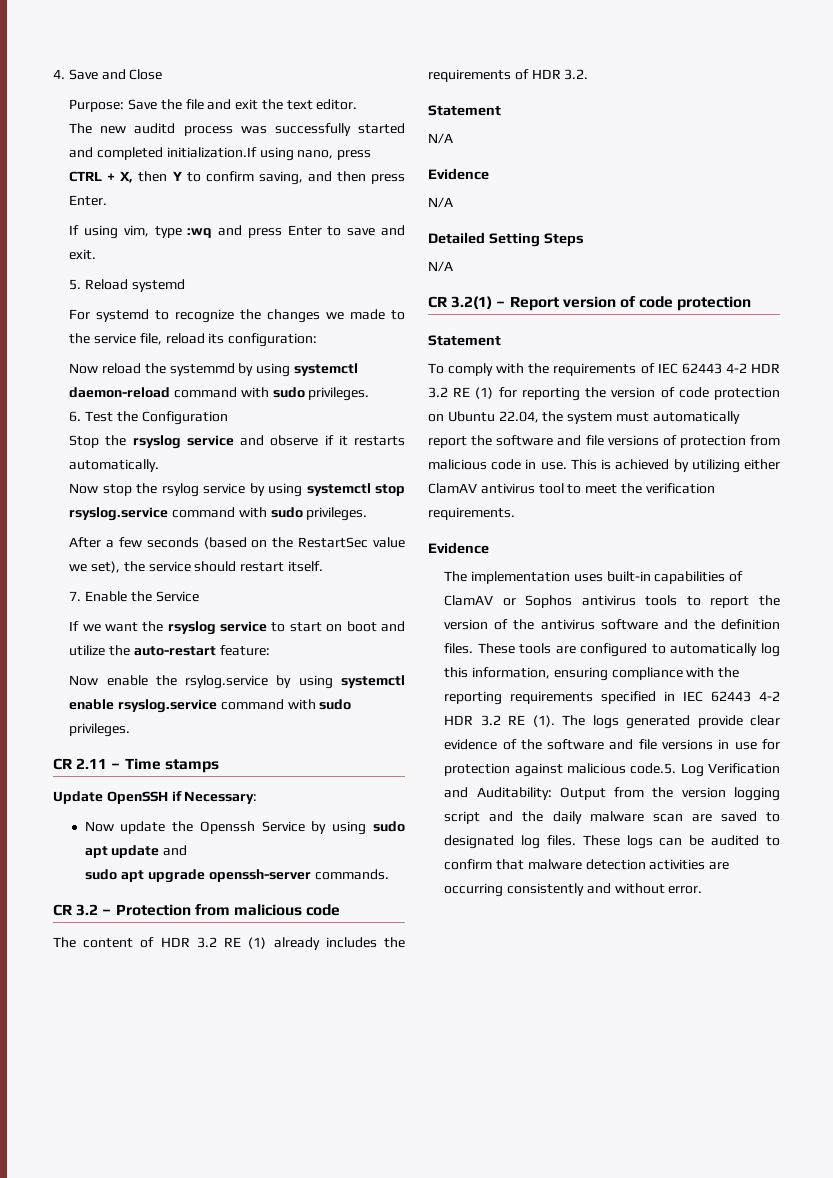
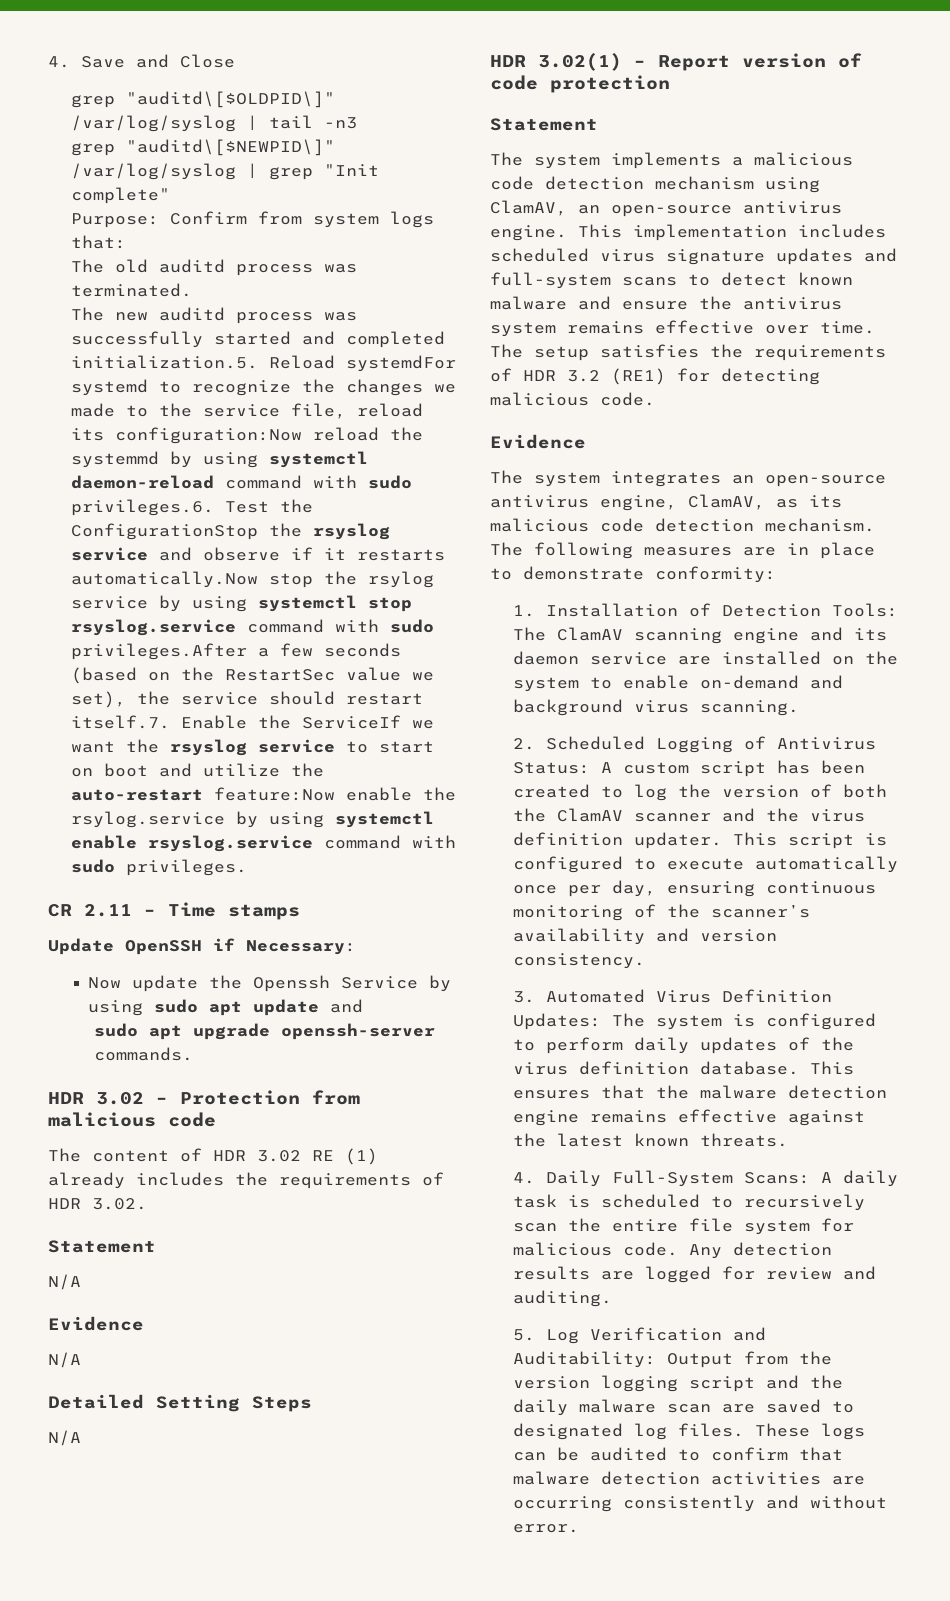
- Purpose: Save the file and exit the text editor.
+ grep "auditd\[$OLDPID\]" /var/log/syslog | tail -n3
+ grep "auditd\[$NEWPID\]" /var/log/syslog | grep "Init complete"
+ Purpose: Confirm from system logs that:
+ The old auditd process was terminated.
- The new auditd process was successfully started and completed initialization.If using nano, press CTRL + X, then Y to confirm saving, and then press Enter.
- If using vim, type :wq and press Enter to save and exit.
- 5. Reload systemd
- For systemd to recognize the changes we made to the service file, reload its configuration:
- Now reload the systemmd by using systemctl daemon-reload command with sudo privileges.
- 6. Test the Configuration
- Stop the rsyslog service and observe if it restarts automatically.
- Now stop the rsylog service by using systemctl stop rsyslog.service command with sudo privileges.
- After a few seconds (based on the RestartSec value we set), the service should restart itself.
- 7. Enable the Service
- If we want the rsyslog service to start on boot and utilize the auto-restart feature:
- Now enable the rsylog.service by using systemctl enable rsyslog.service command with sudo privileges.
+ The new auditd process was successfully started and completed initialization.5. Reload systemdFor systemd to recognize the changes we made to the service file, reload its configuration:Now reload the systemmd by using systemctl daemon-reload command with sudo privileges.6. Test the ConfigurationStop the rsyslog service and observe if it restarts automatically.Now stop the rsylog service by using systemctl stop rsyslog.service command with sudo privileges.After a few seconds (based on the RestartSec value we set), the service should restart itself.7. Enable the ServiceIf we want the rsyslog service to start on boot and utilize the auto-restart feature:Now enable the rsylog.service by using systemctl enable rsyslog.service command with sudo privileges.
- CR 3.2 – Protection from malicious code
+ HDR 3.02 – Protection from malicious code
- The content of HDR 3.2 RE (1) already includes the requirements of HDR 3.2.
+ The content of HDR 3.02 RE (1) already includes the requirements of HDR 3.02.
- CR 3.2(1) – Report version of code protection
+ HDR 3.02(1) – Report version of code protection
- To comply with the requirements of IEC 62443 4-2 HDR 3.2 RE (1) for reporting the version of code protection on Ubuntu 22.04, the system must automatically report the software and file versions of protection from malicious code in use. This is achieved by utilizing either ClamAV antivirus tool to meet the verification requirements.
+ The system implements a malicious code detection mechanism using ClamAV, an open-source antivirus engine. This implementation includes scheduled virus signature updates and full-system scans to detect known malware and ensure the antivirus system remains effective over time. The setup satisfies the requirements of HDR 3.2 (RE1) for detecting malicious code.
  Evidence
- The implementation uses built-in capabilities of ClamAV or Sophos antivirus tools to report the version of the antivirus software and the definition files. These tools are configured to automatically log this information, ensuring compliance with the reporting requirements specified in IEC 62443 4-2 HDR 3.2 RE (1). The logs generated provide clear evidence of the software and file versions in use for protection against malicious code.5. Log Verification and Auditability: Output from the version logging script and the daily malware scan are saved to designated log files.
+ The system integrates an open-source antivirus engine, ClamAV, as its malicious code detection mechanism. The following measures are in place to demonstrate conformity:
+ 1. Installation of Detection Tools: The ClamAV scanning engine and its daemon service are installed on the system to enable on-demand and background virus scanning.
+ 2. Scheduled Logging of Antivirus Status: A custom script has been created to log the version of both the ClamAV scanner and the virus definition updater. This script is configured to execute automatically once per day, ensuring continuous monitoring of the scanner’s availability and version consistency.
+ 3. Automated Virus Definition Updates: The system is configured to perform daily updates of the virus definition database. This ensures that the malware detection engine remains effective against the latest known threats.
+ 4. Daily Full-System Scans: A daily task is scheduled to recursively scan the entire file system for malicious code. Any detection results are logged for review and auditing.
+ 5. Log Verification and Auditability: Output from the version logging script and the daily malware scan are saved to designated log files.

